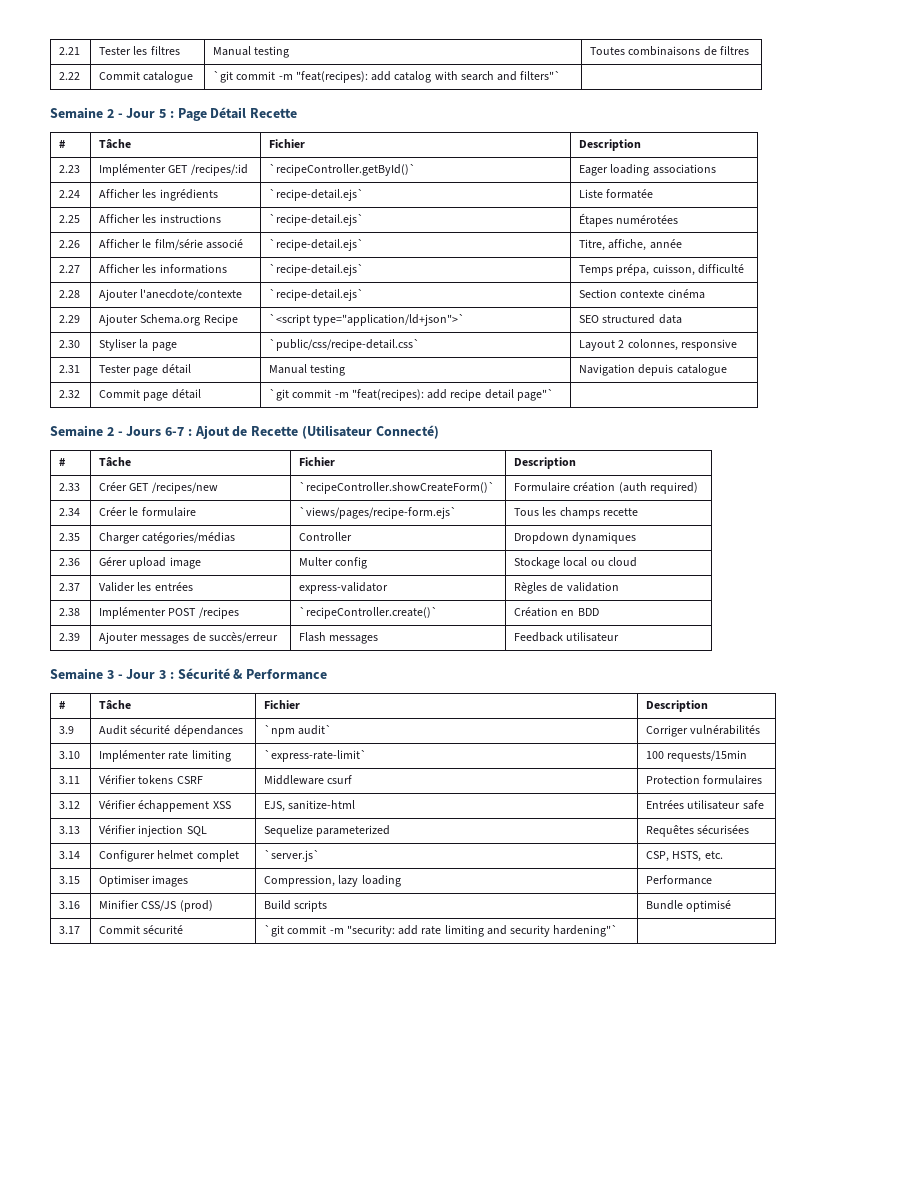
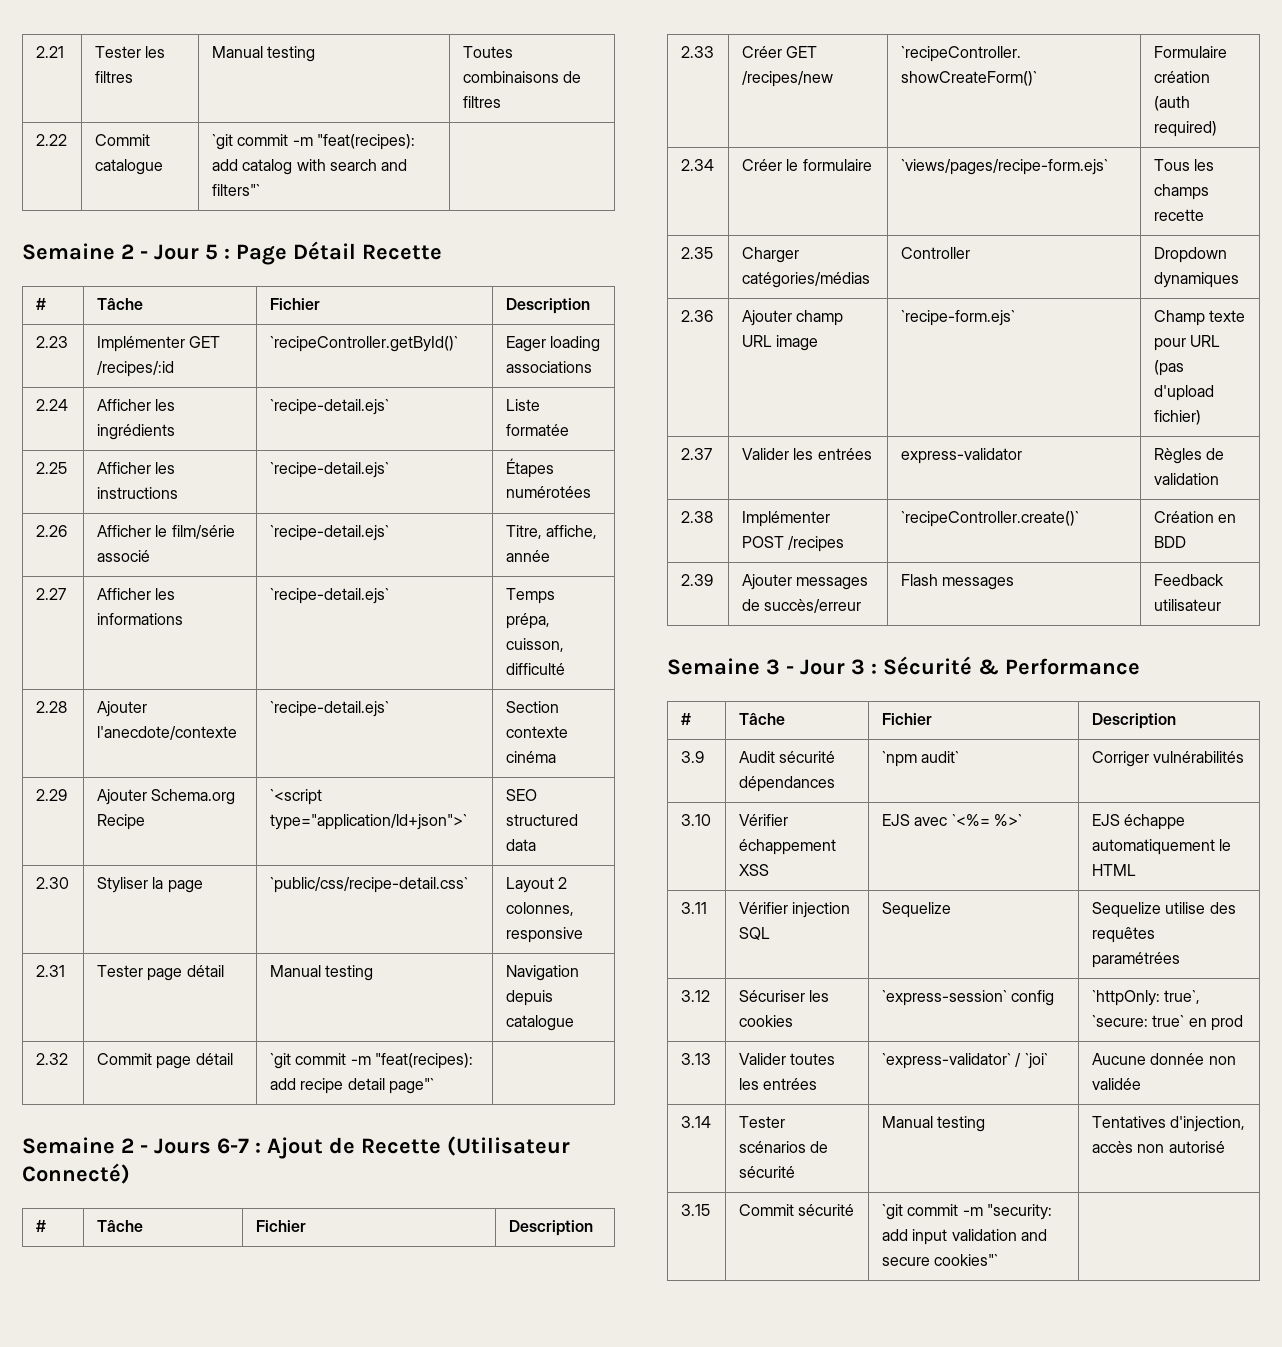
- 2.36 | Gérer upload image | Multer config | Stockage local ou cloud
+ 2.36 | Ajouter champ URL image | `recipe-form.ejs` | Champ texte pour URL (pas d'upload fichier)
- 3.10 | Implémenter rate limiting | `express-rate-limit` | 100 requests/15min
- 3.11 | Vérifier tokens CSRF | Middleware csurf | Protection formulaires
- 3.12 | Vérifier échappement XSS | EJS, sanitize-html | Entrées utilisateur safe
- 3.13 | Vérifier injection SQL | Sequelize parameterized | Requêtes sécurisées
- 3.14 | Configurer helmet complet | `server.js` | CSP, HSTS, etc.
- 3.15 | Optimiser images | Compression, lazy loading | Performance
- 3.16 | Minifier CSS/JS (prod) | Build scripts | Bundle optimisé
- 3.17 | Commit sécurité | `git commit -m "security: add rate limiting and security hardening"` |
+ 3.10 | Vérifier échappement XSS | EJS avec `<%= %>` | EJS échappe automatiquement le HTML
+ 3.11 | Vérifier injection SQL | Sequelize | Sequelize utilise des requêtes paramétrées
+ 3.12 | Sécuriser les cookies | `express-session` config | `httpOnly: true`, `secure: true` en prod
+ 3.13 | Valider toutes les entrées | `express-validator` / `joi` | Aucune donnée non validée
+ 3.14 | Tester scénarios de sécurité | Manual testing | Tentatives d'injection, accès non autorisé
+ 3.15 | Commit sécurité | `git commit -m "security: add input validation and secure cookies"` |

